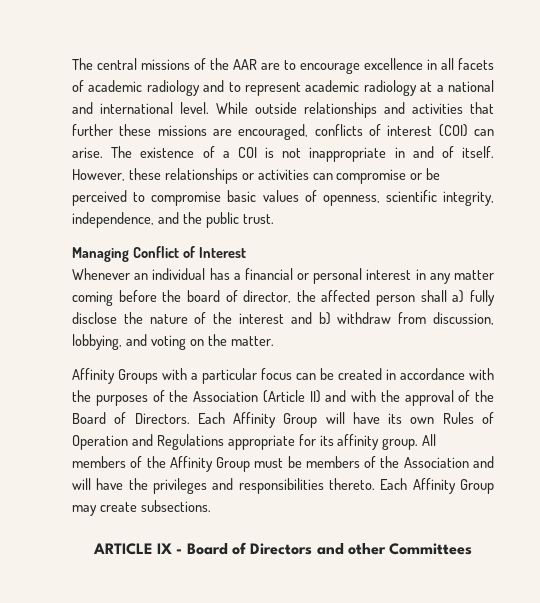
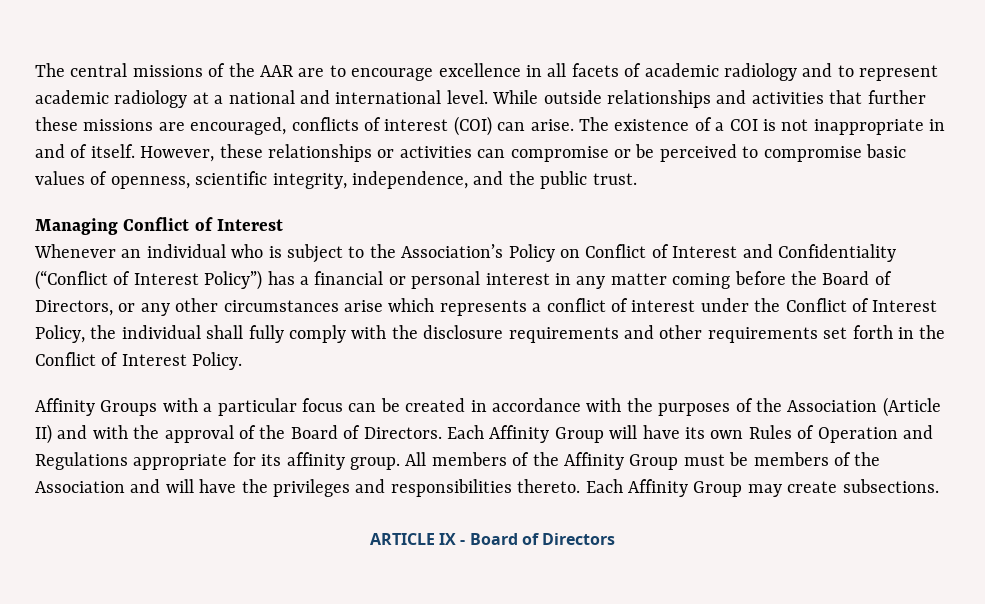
- Whenever an individual has a financial or personal interest in any matter coming before the board of director, the affected person shall a) fully disclose the nature of the interest and b) withdraw from discussion, lobbying, and voting on the matter.
+ Whenever an individual who is subject to the Association’s Policy on Conflict of Interest and Confidentiality (“Conflict of Interest Policy”) has a financial or personal interest in any matter coming before the Board of Directors, or any other circumstances arise which represents a conflict of interest under the Conflict of Interest Policy, the individual shall fully comply with the disclosure requirements and other requirements set forth in the Conflict of Interest Policy.
- ARTICLE IX - Board of Directors and other Committees
+ ARTICLE IX - Board of Directors

